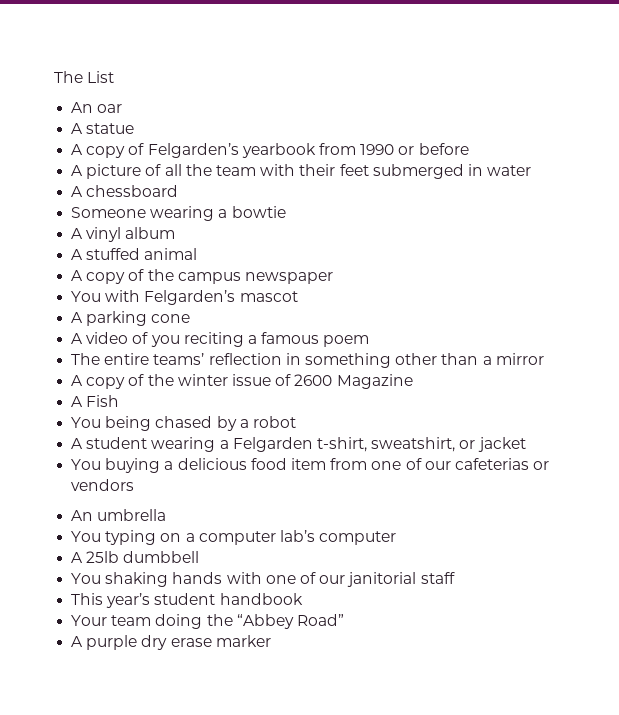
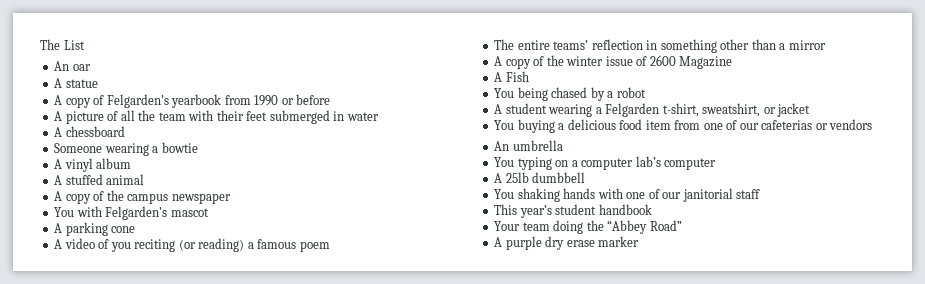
- A video of you reciting a famous poem
+ A video of you reciting (or reading) a famous poem

